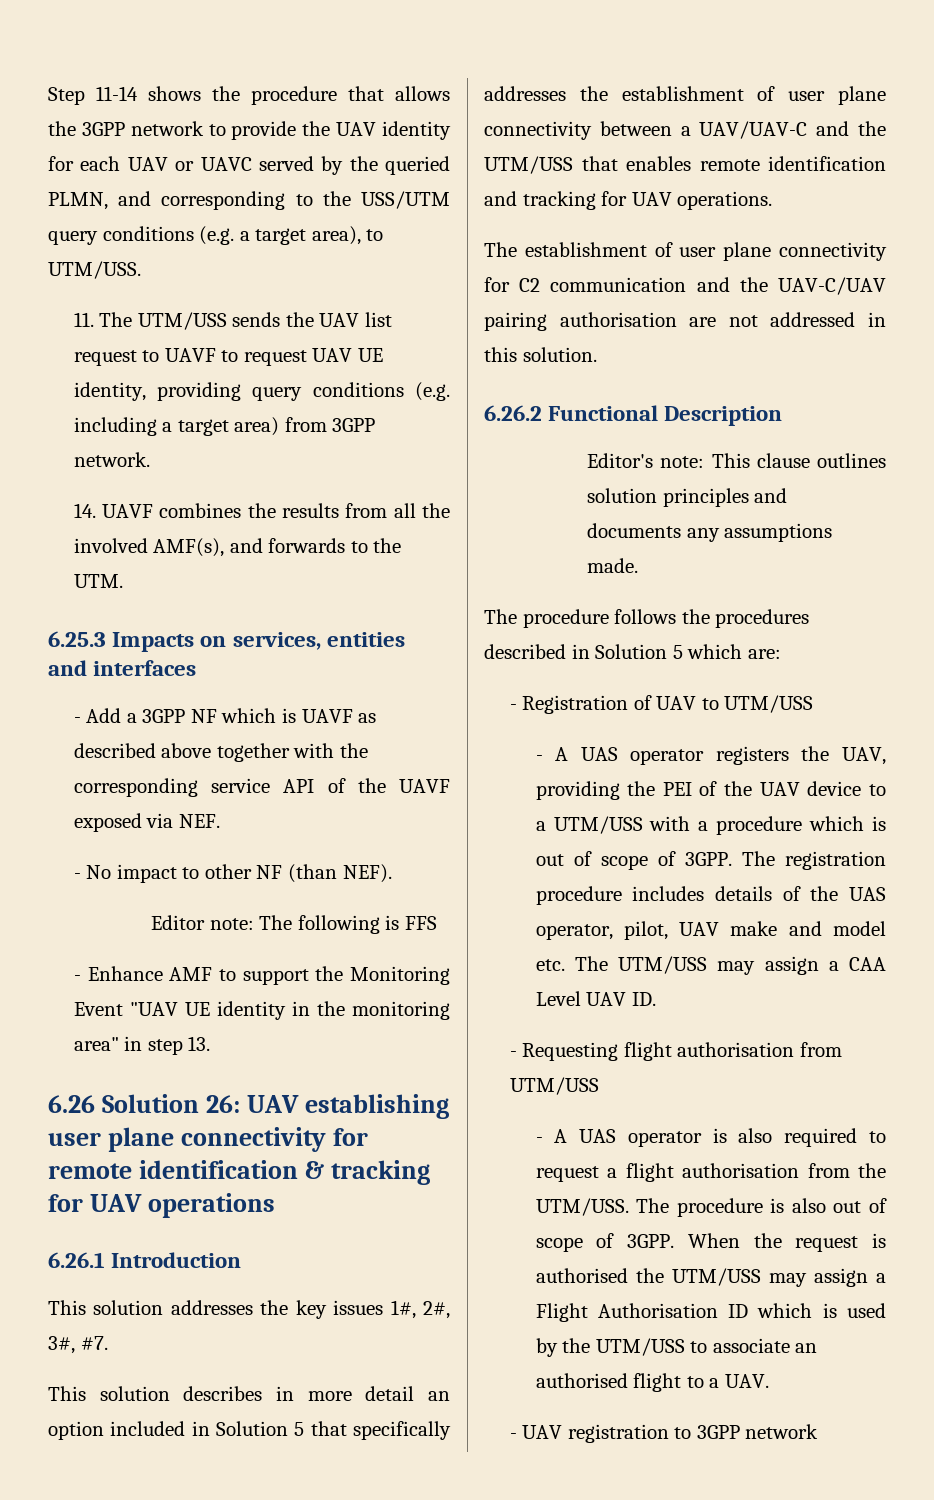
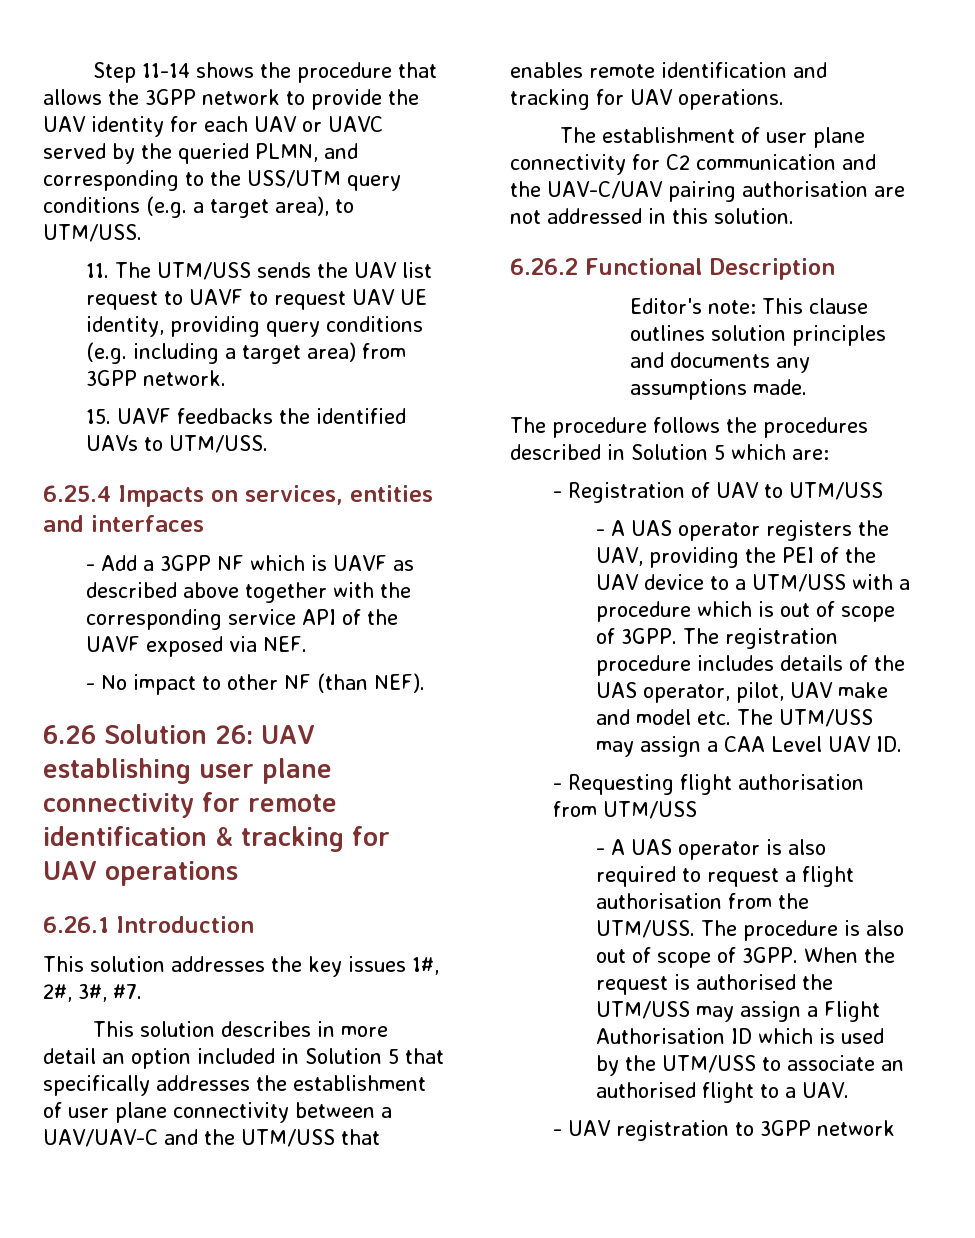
- 14. UAVF combines the results from all the involved AMF(s), and forwards to the UTM.
- 6.25.3 Impacts on services, entities and interfaces
+ 15. UAVF feedbacks the identified UAVs to UTM/USS.
+ 6.25.4 Impacts on services, entities and interfaces
- Editor note: The following is FFS
- - Enhance AMF to support the Monitoring Event "UAV UE identity in the monitoring area" in step 13.

